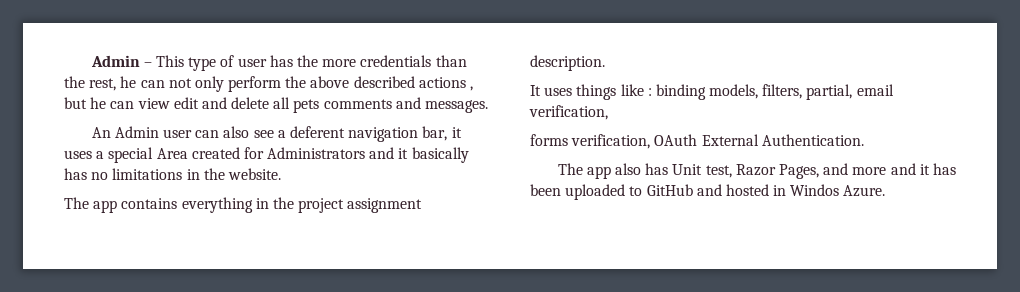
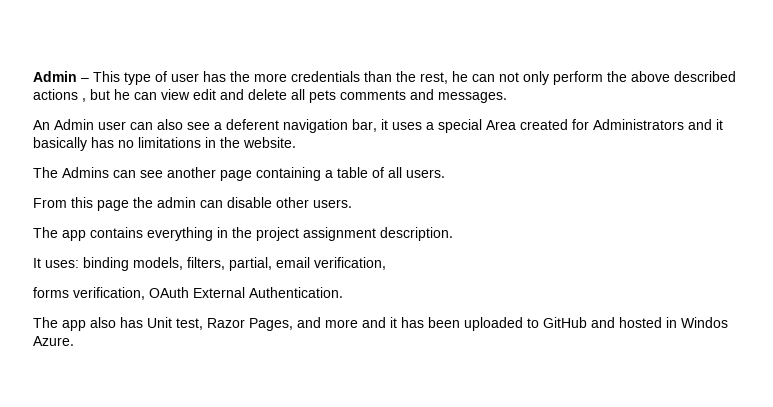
+ The Admins can see another page containing a table of all users.
+ From this page the admin can disable other users.
- It uses things like : binding models, filters, partial, email verification,
+ It uses: binding models, filters, partial, email verification,

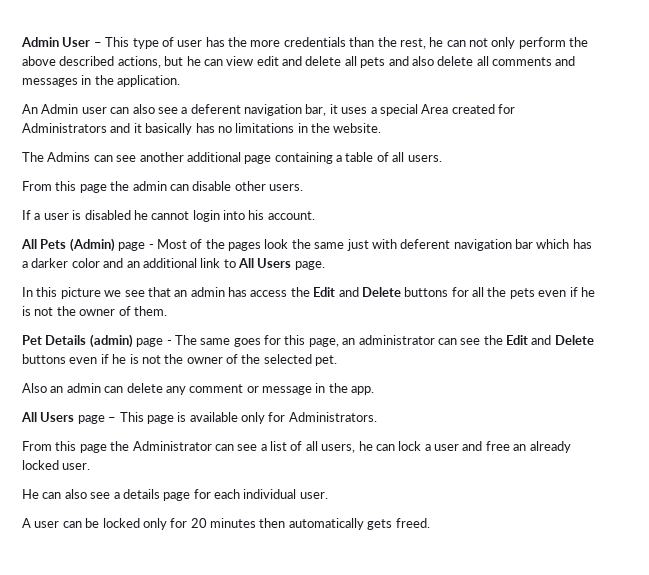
- Admin – This type of user has the more credentials than the rest, he can not only perform the above described actions , but he can view edit and delete all pets comments and messages.
+ Admin User – This type of user has the more credentials than the rest, he can not only perform the above described actions, but he can view edit and delete all pets and also delete all comments and messages in the application.
- The Admins can see another page containing a table of all users.
+ The Admins can see another additional page containing a table of all users.
- The app contains everything in the project assignment description.
- It uses: binding models, filters, partial, email verification,
- forms verification, OAuth External Authentication.
- The app also has Unit test, Razor Pages, and more and it has been uploaded to GitHub and hosted in Windos Azure.
+ If a user is disabled he cannot login into his account.
+ All Pets (Admin) page - Most of the pages look the same just with deferent navigation bar which has a darker color and an additional link to All Users page.
+ In this picture we see that an admin has access the Edit and Delete buttons for all the pets even if he is not the owner of them.
+ Pet Details (admin) page - The same goes for this page, an administrator can see the Edit and Delete buttons even if he is not the owner of the selected pet.
+ Also an admin can delete any comment or message in the app.
+ All Users page – This page is available only for Administrators.
+ From this page the Administrator can see a list of all users, he can lock a user and free an already locked user.
+ He can also see a details page for each individual user.
+ A user can be locked only for 20 minutes then automatically gets freed.

